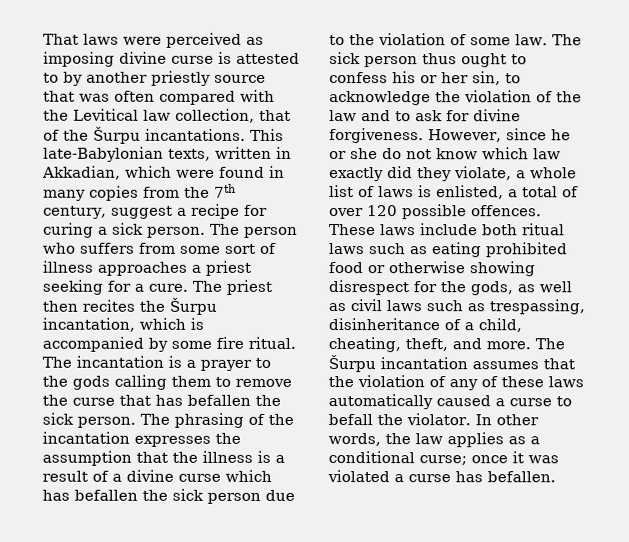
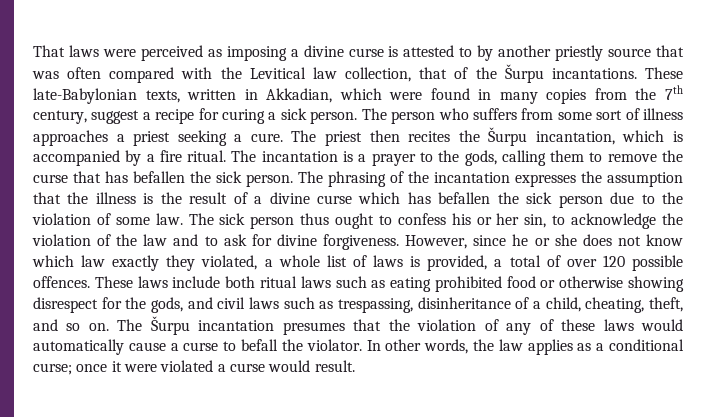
- That laws were perceived as imposing divine curse is attested to by another priestly source that was often compared with the Levitical law collection, that of the Šurpu incantations.
+ That laws were perceived as imposing a divine curse is attested to by another priestly source that was often compared with the Levitical law collection, that of the Šurpu incantations.
- This late-Babylonian texts, written in Akkadian, which were found in many copies from the 7th century, suggest a recipe for curing a sick person.
+ These late-Babylonian texts, written in Akkadian, which were found in many copies from the 7th century, suggest a recipe for curing a sick person.
- The person who suffers from some sort of illness approaches a priest seeking for a cure.
+ The person who suffers from some sort of illness approaches a priest seeking a cure.
- The priest then recites the Šurpu incantation, which is accompanied by some fire ritual.
+ The priest then recites the Šurpu incantation, which is accompanied by a fire ritual.
- The incantation is a prayer to the gods calling them to remove the curse that has befallen the sick person.
+ The incantation is a prayer to the gods, calling them to remove the curse that has befallen the sick person.
- The phrasing of the incantation expresses the assumption that the illness is a result of a divine curse which has befallen the sick person due to the violation of some law.
+ The phrasing of the incantation expresses the assumption that the illness is the result of a divine curse which has befallen the sick person due to the violation of some law.
- However, since he or she do not know which law exactly did they violate, a whole list of laws is enlisted, a total of over 120 possible offences.
+ However, since he or she does not know which law exactly they violated, a whole list of laws is provided, a total of over 120 possible offences.
- These laws include both ritual laws such as eating prohibited food or otherwise showing disrespect for the gods, as well as civil laws such as trespassing, disinheritance of a child, cheating, theft, and more.
+ These laws include both ritual laws such as eating prohibited food or otherwise showing disrespect for the gods, and civil laws such as trespassing, disinheritance of a child, cheating, theft, and so on.
- The Šurpu incantation assumes that the violation of any of these laws automatically caused a curse to befall the violator.
+ The Šurpu incantation presumes that the violation of any of these laws would automatically cause a curse to befall the violator.
- In other words, the law applies as a conditional curse; once it was violated a curse has befallen.
+ In other words, the law applies as a conditional curse; once it were violated a curse would result.

